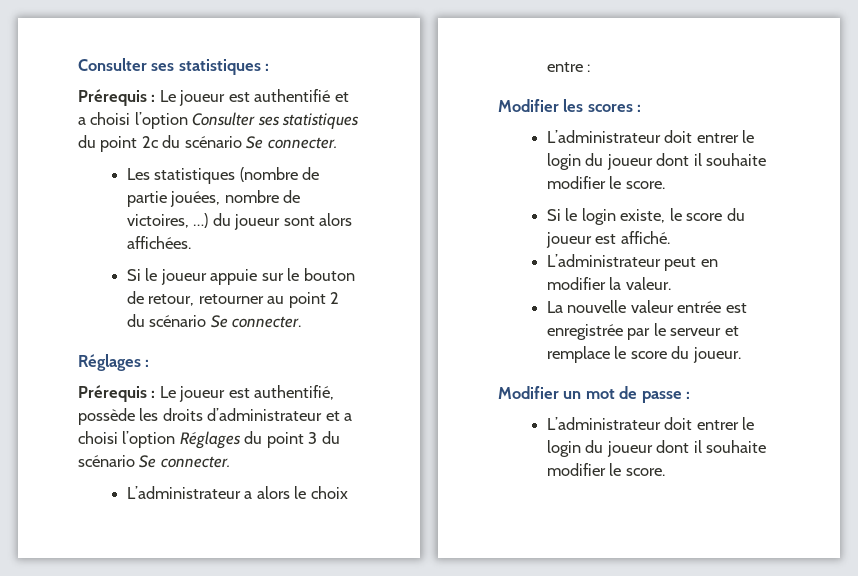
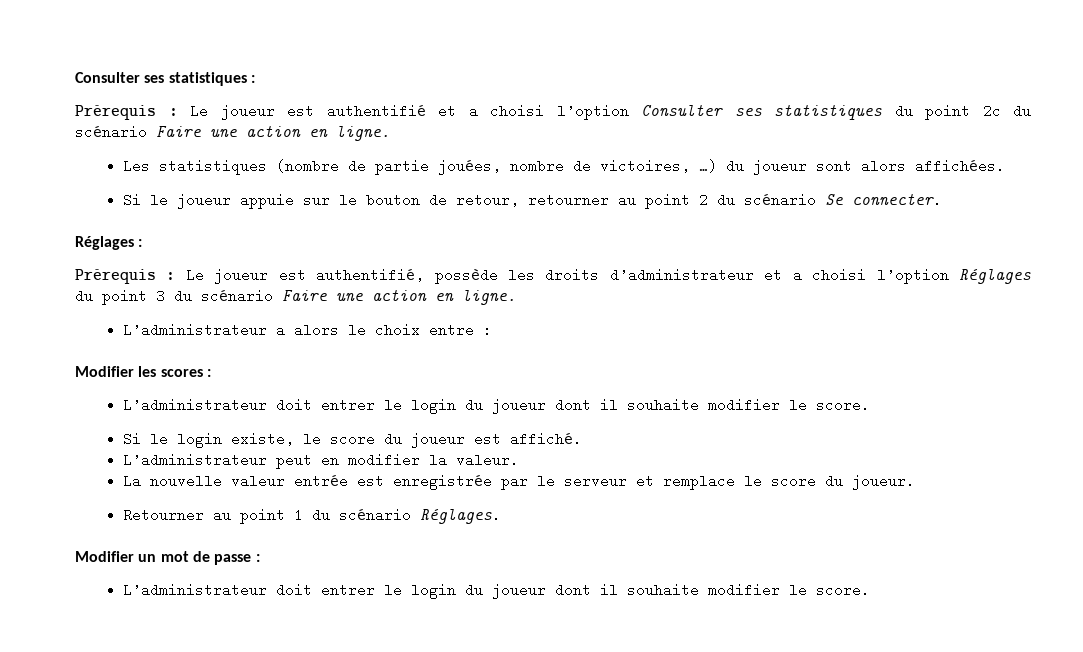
- Prérequis : Le joueur est authentifié et a choisi l’option Consulter ses statistiques du point 2c du scénario Se connecter.
+ Prérequis : Le joueur est authentifié et a choisi l’option Consulter ses statistiques du point 2c du scénario Faire une action en ligne.
- Prérequis : Le joueur est authentifié, possède les droits d’administrateur et a choisi l’option Réglages du point 3 du scénario Se connecter.
+ Prérequis : Le joueur est authentifié, possède les droits d’administrateur et a choisi l’option Réglages du point 3 du scénario Faire une action en ligne.
+ Retourner au point 1 du scénario Réglages.

